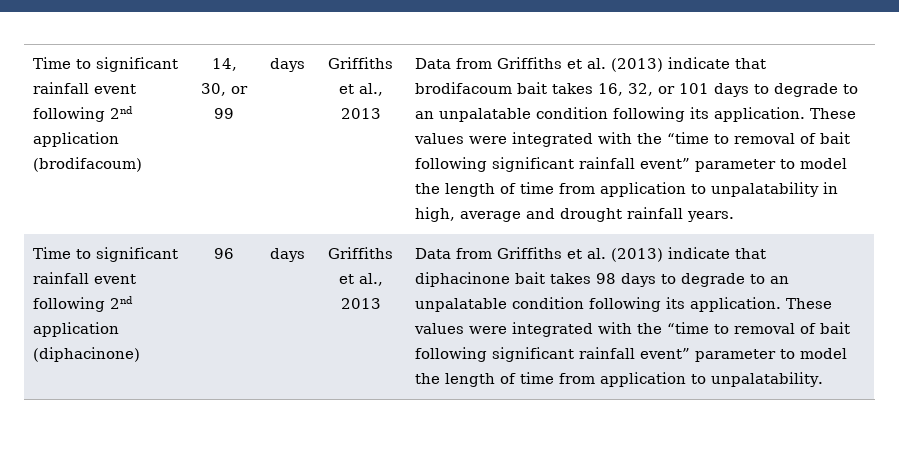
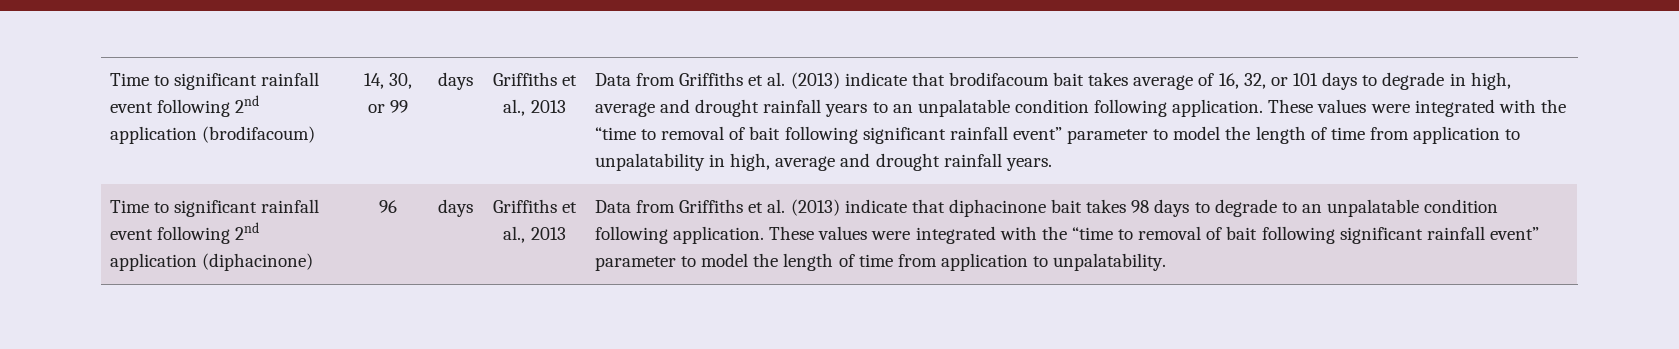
- Data from Griffiths et al. (2013) indicate that brodifacoum bait takes 16, 32, or 101 days to degrade to an unpalatable condition following its application.
+ Data from Griffiths et al. (2013) indicate that brodifacoum bait takes average of 16, 32, or 101 days to degrade in high, average and drought rainfall years to an unpalatable condition following application.
- Data from Griffiths et al. (2013) indicate that diphacinone bait takes 98 days to degrade to an unpalatable condition following its application.
+ Data from Griffiths et al. (2013) indicate that diphacinone bait takes 98 days to degrade to an unpalatable condition following application.

